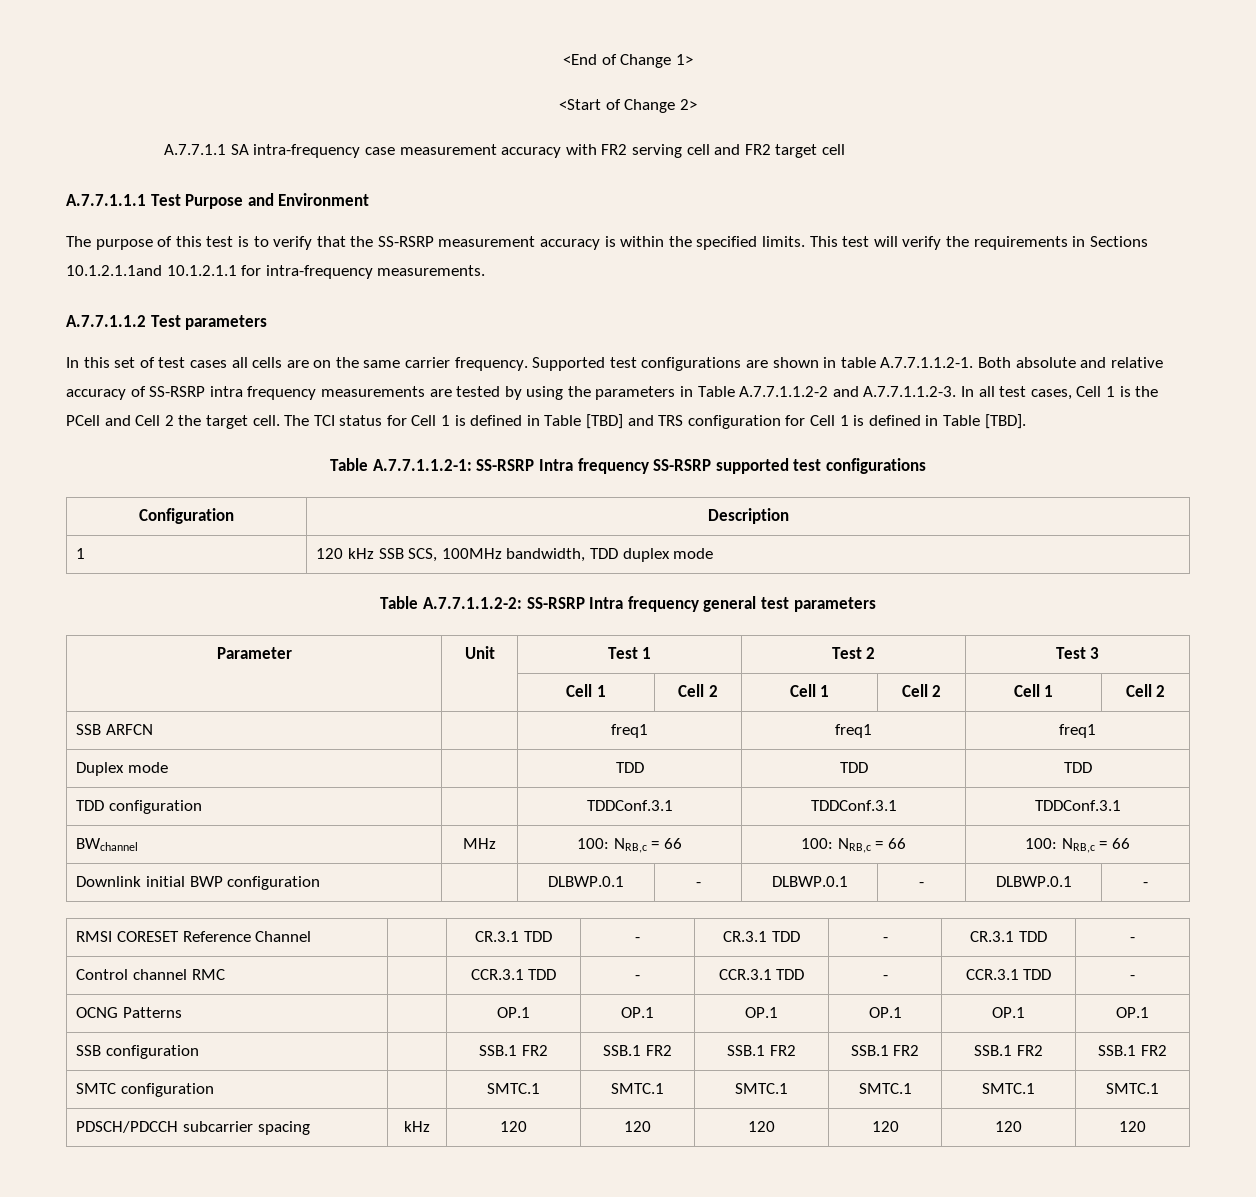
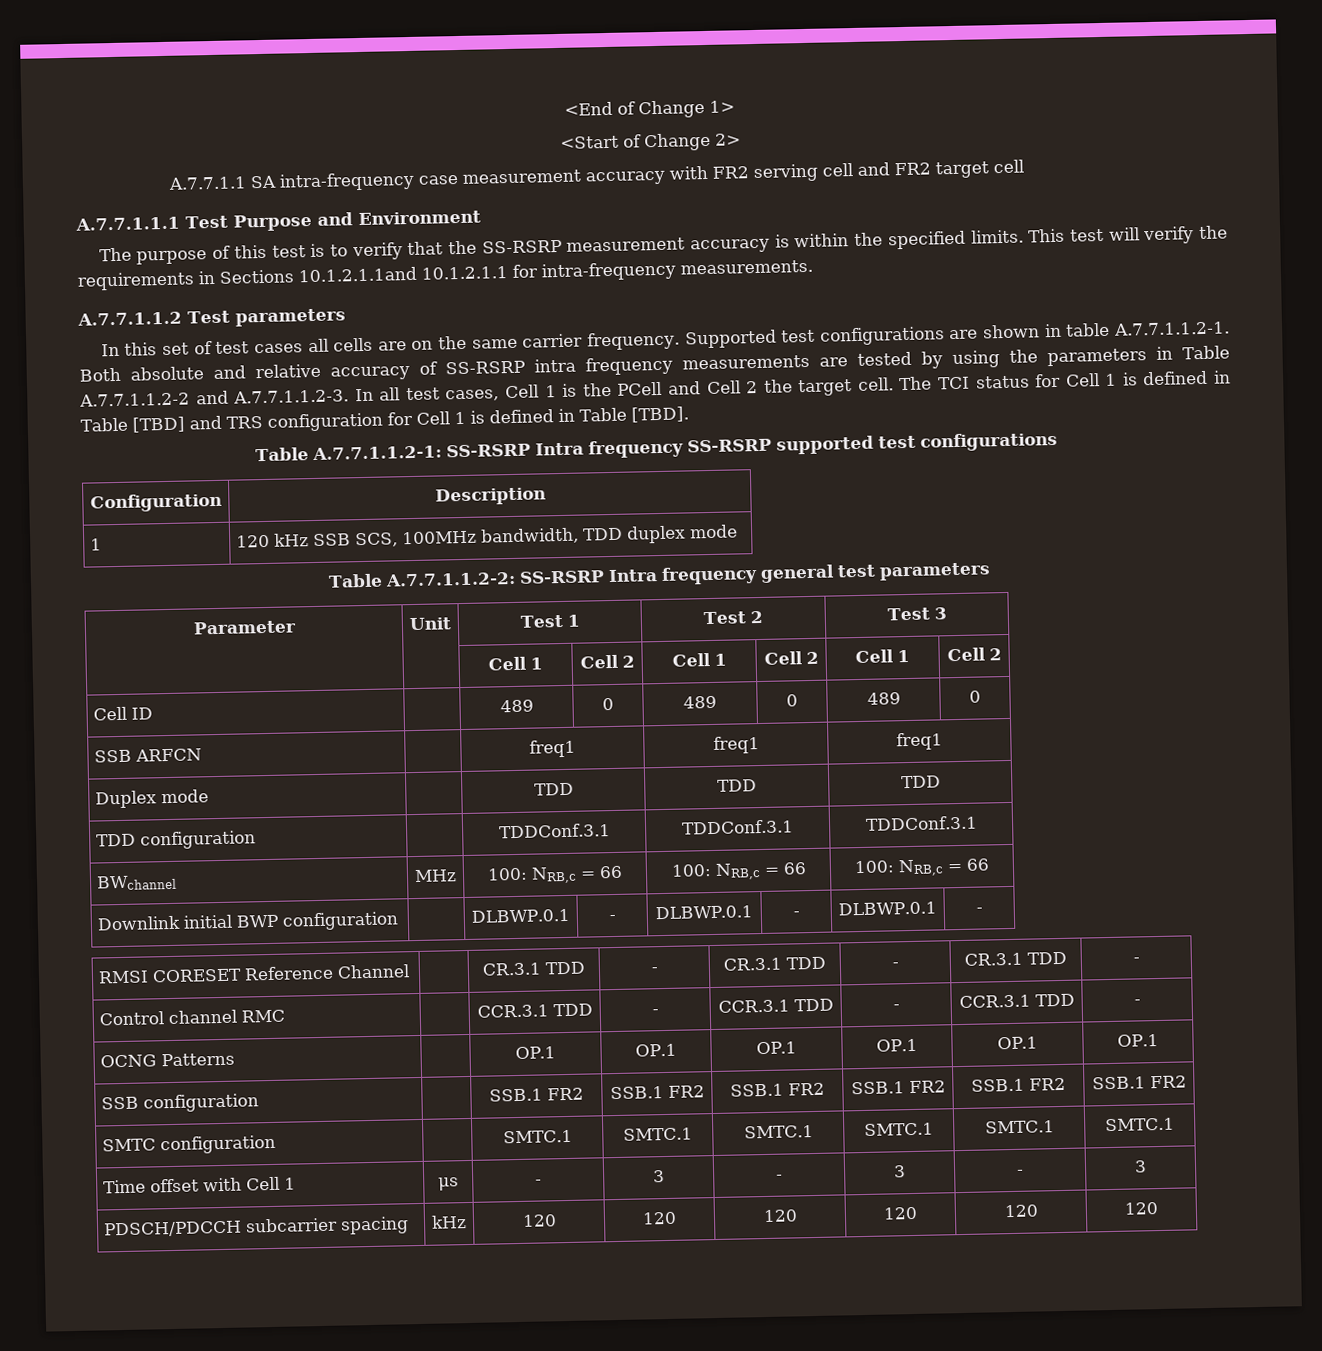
+ Cell ID | | 489 | 0 | 489 | 0 | 489 | 0
+ Time offset with Cell 1 | μs | - | 3 | - | 3 | - | 3

